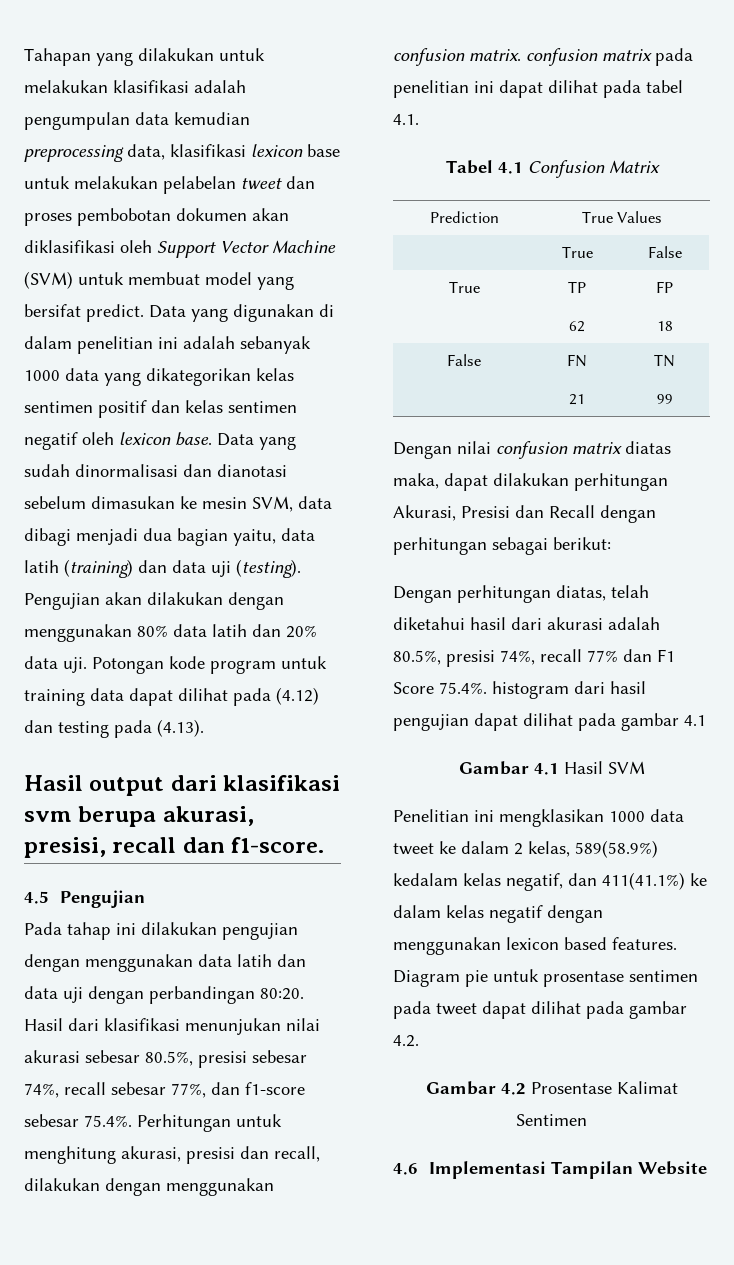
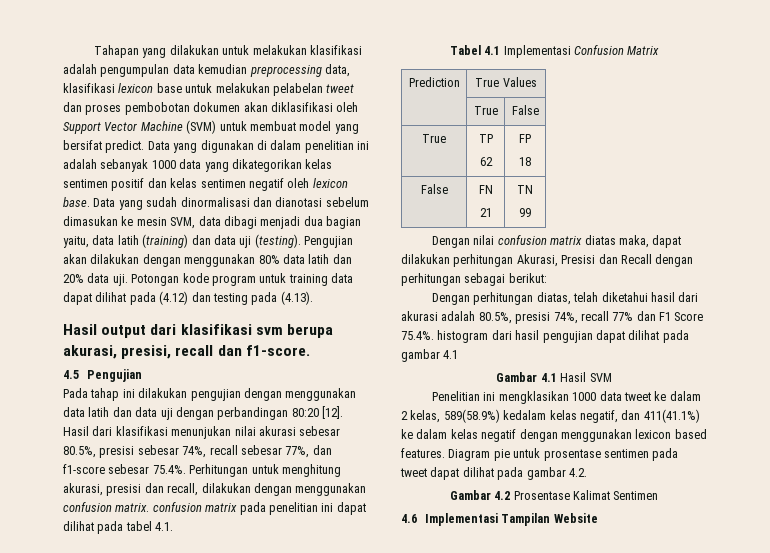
- Pada tahap ini dilakukan pengujian dengan menggunakan data latih dan data uji dengan perbandingan 80:20.
+ Pada tahap ini dilakukan pengujian dengan menggunakan data latih dan data uji dengan perbandingan 80:20 [12].
- Tabel 4.1 Confusion Matrix
+ Tabel 4.1 Implementasi Confusion Matrix

